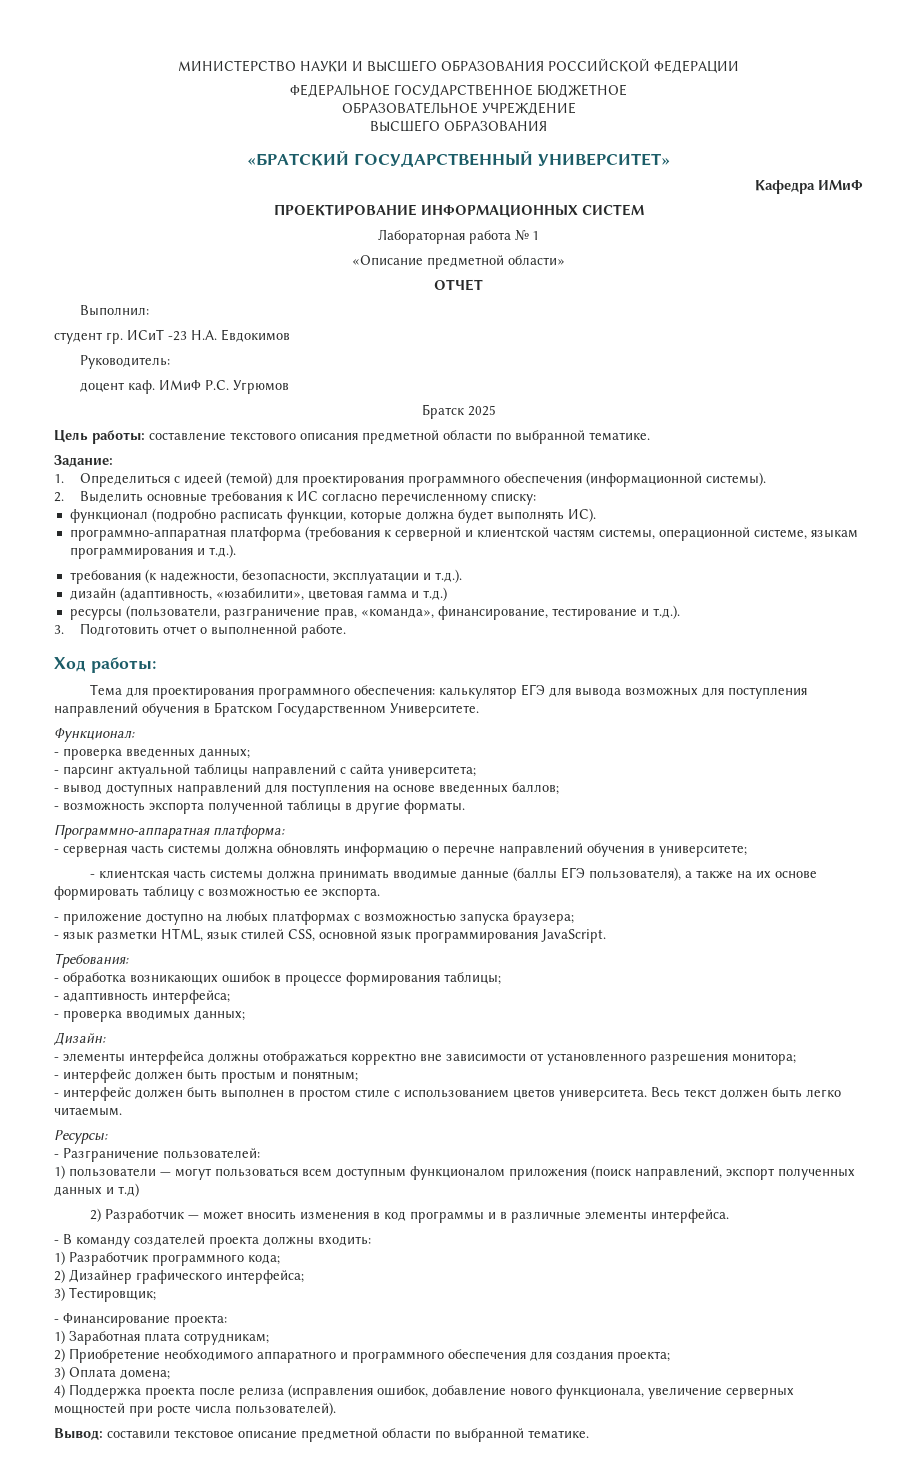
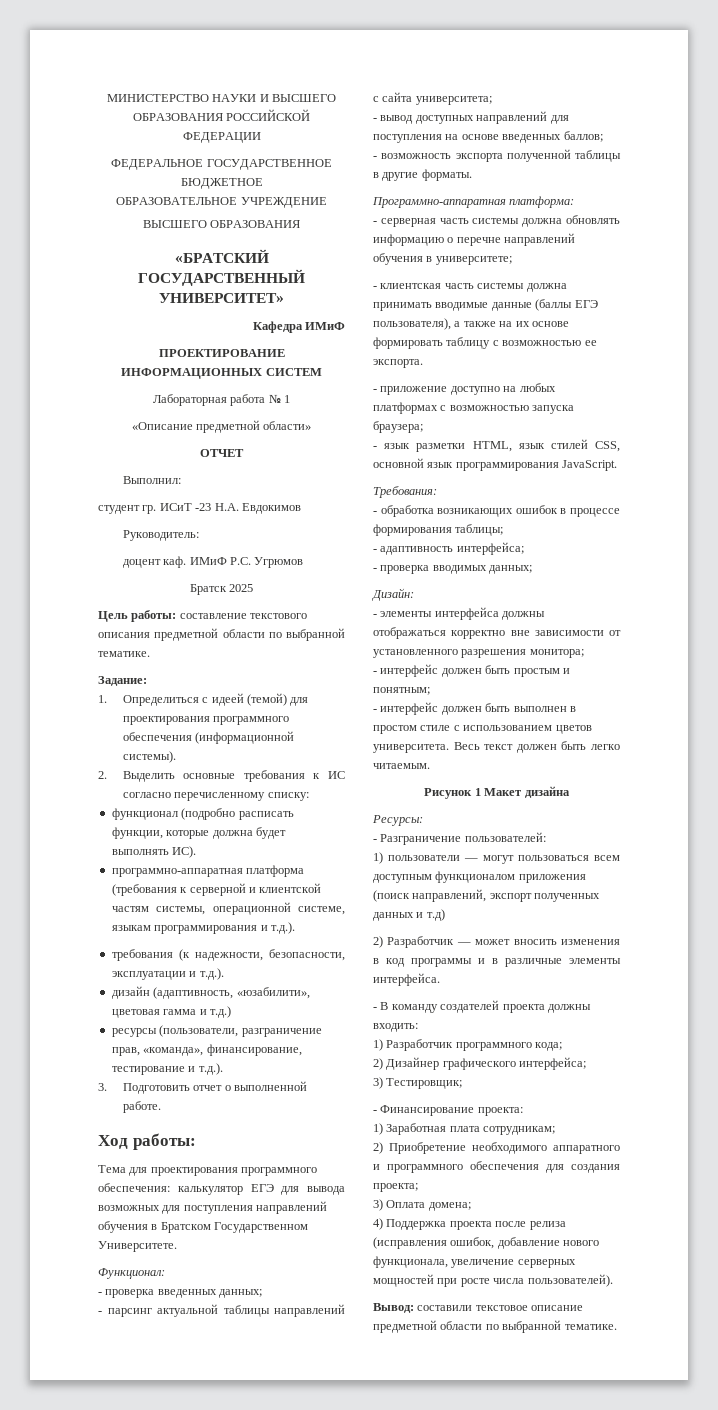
+ Рисунок 1 Макет дизайна

